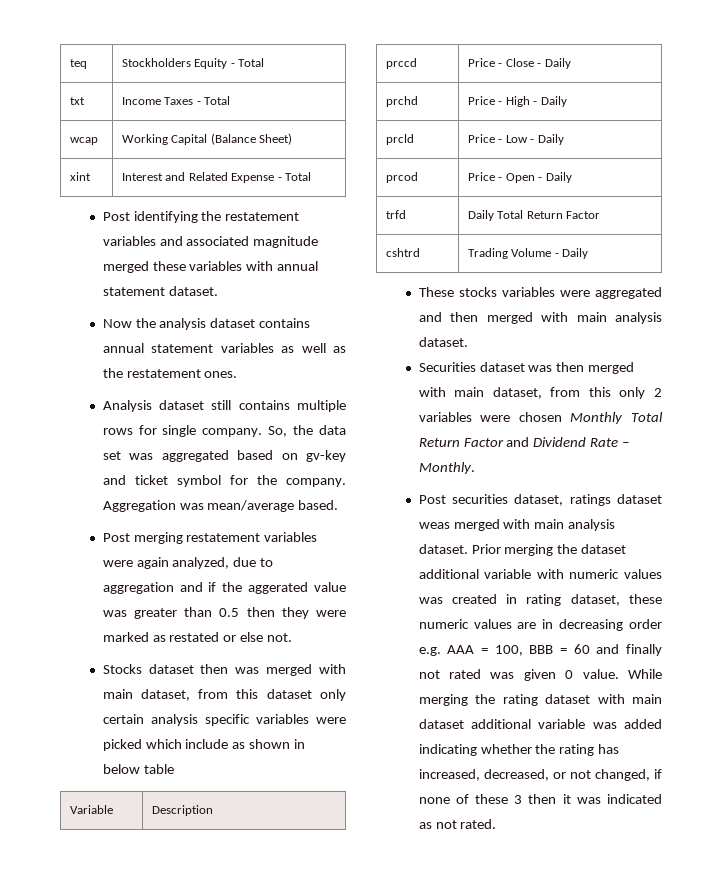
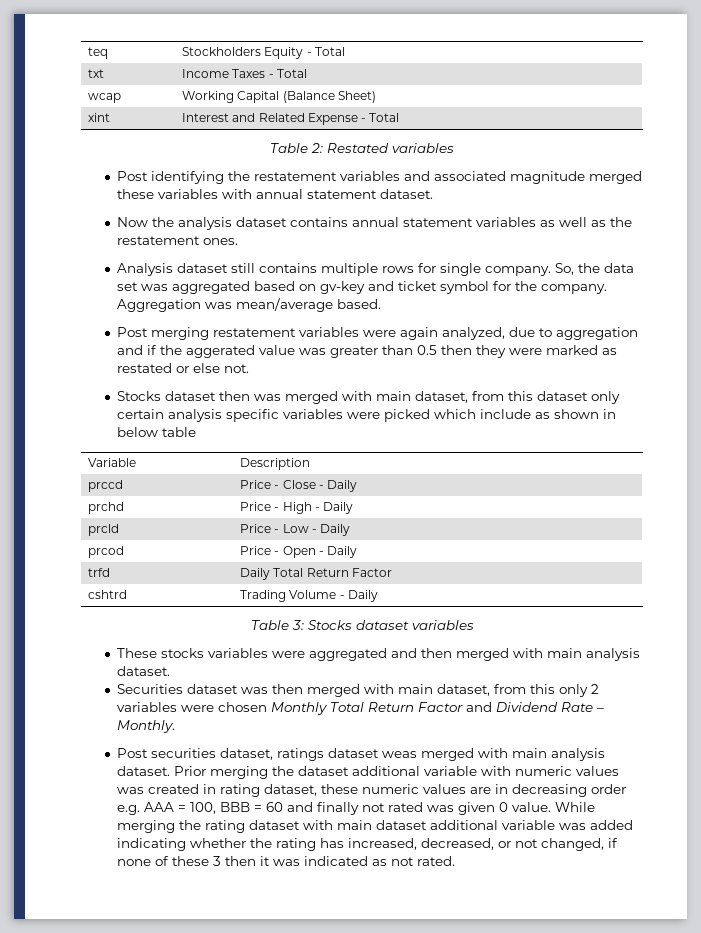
+ Table 2: Restated variables
+ Table 3: Stocks dataset variables

